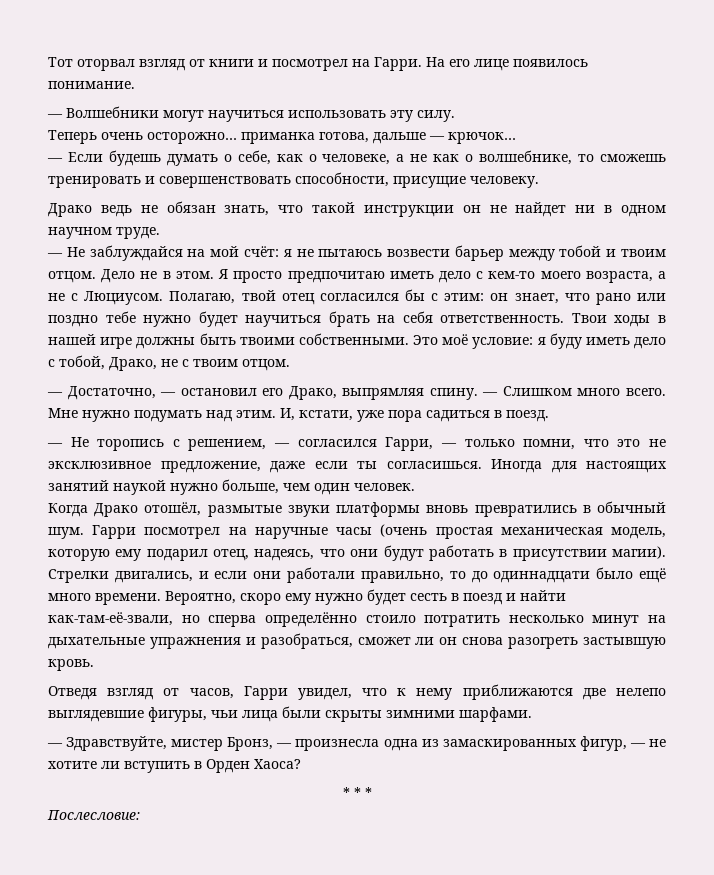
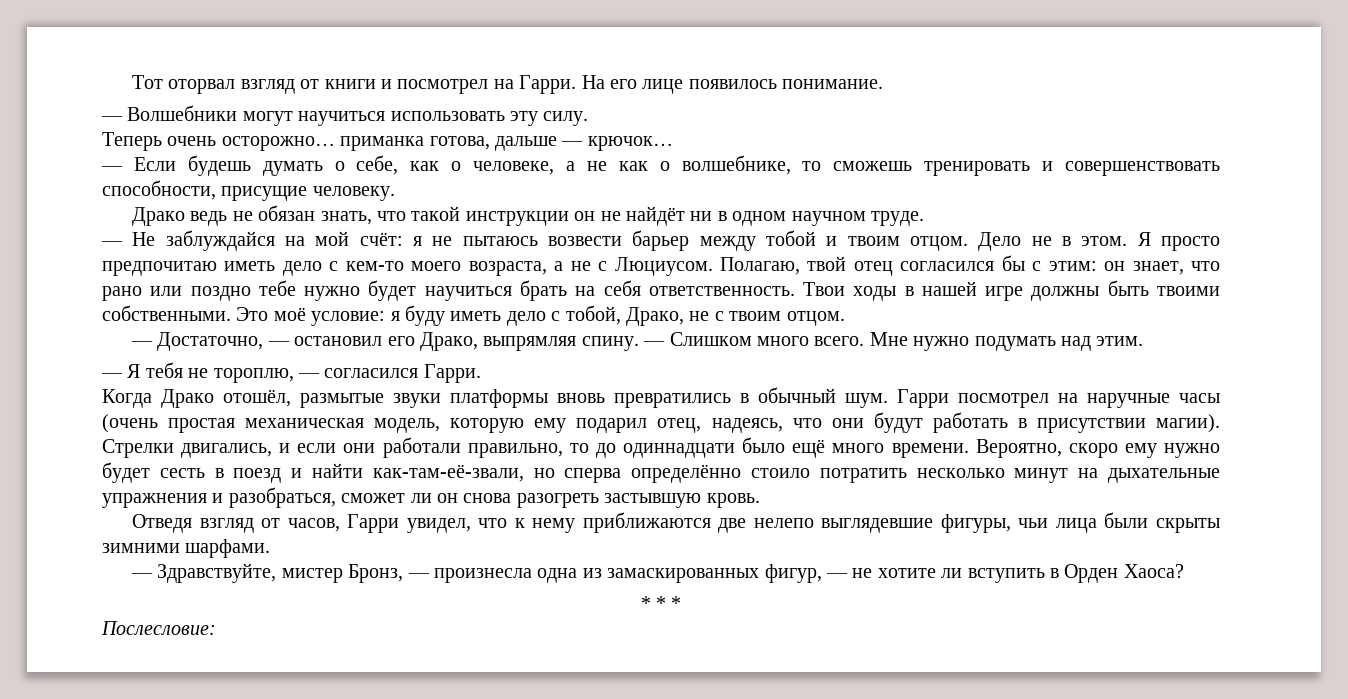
- Драко ведь не обязан знать, что такой инструкции он не найдет ни в одном научном труде.
+ Драко ведь не обязан знать, что такой инструкции он не найдёт ни в одном научном труде.
- Мне нужно подумать над этим. И, кстати, уже пора садиться в поезд.
- — Не торопись с решением, — согласился Гарри, — только помни, что это не эксклюзивное предложение, даже если ты согласишься. Иногда для настоящих занятий наукой нужно больше, чем один человек.
+ Мне нужно подумать над этим.
+ — Я тебя не тороплю, — согласился Гарри.

